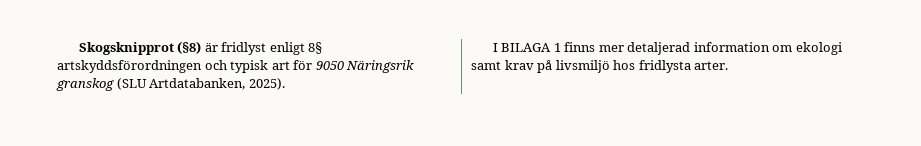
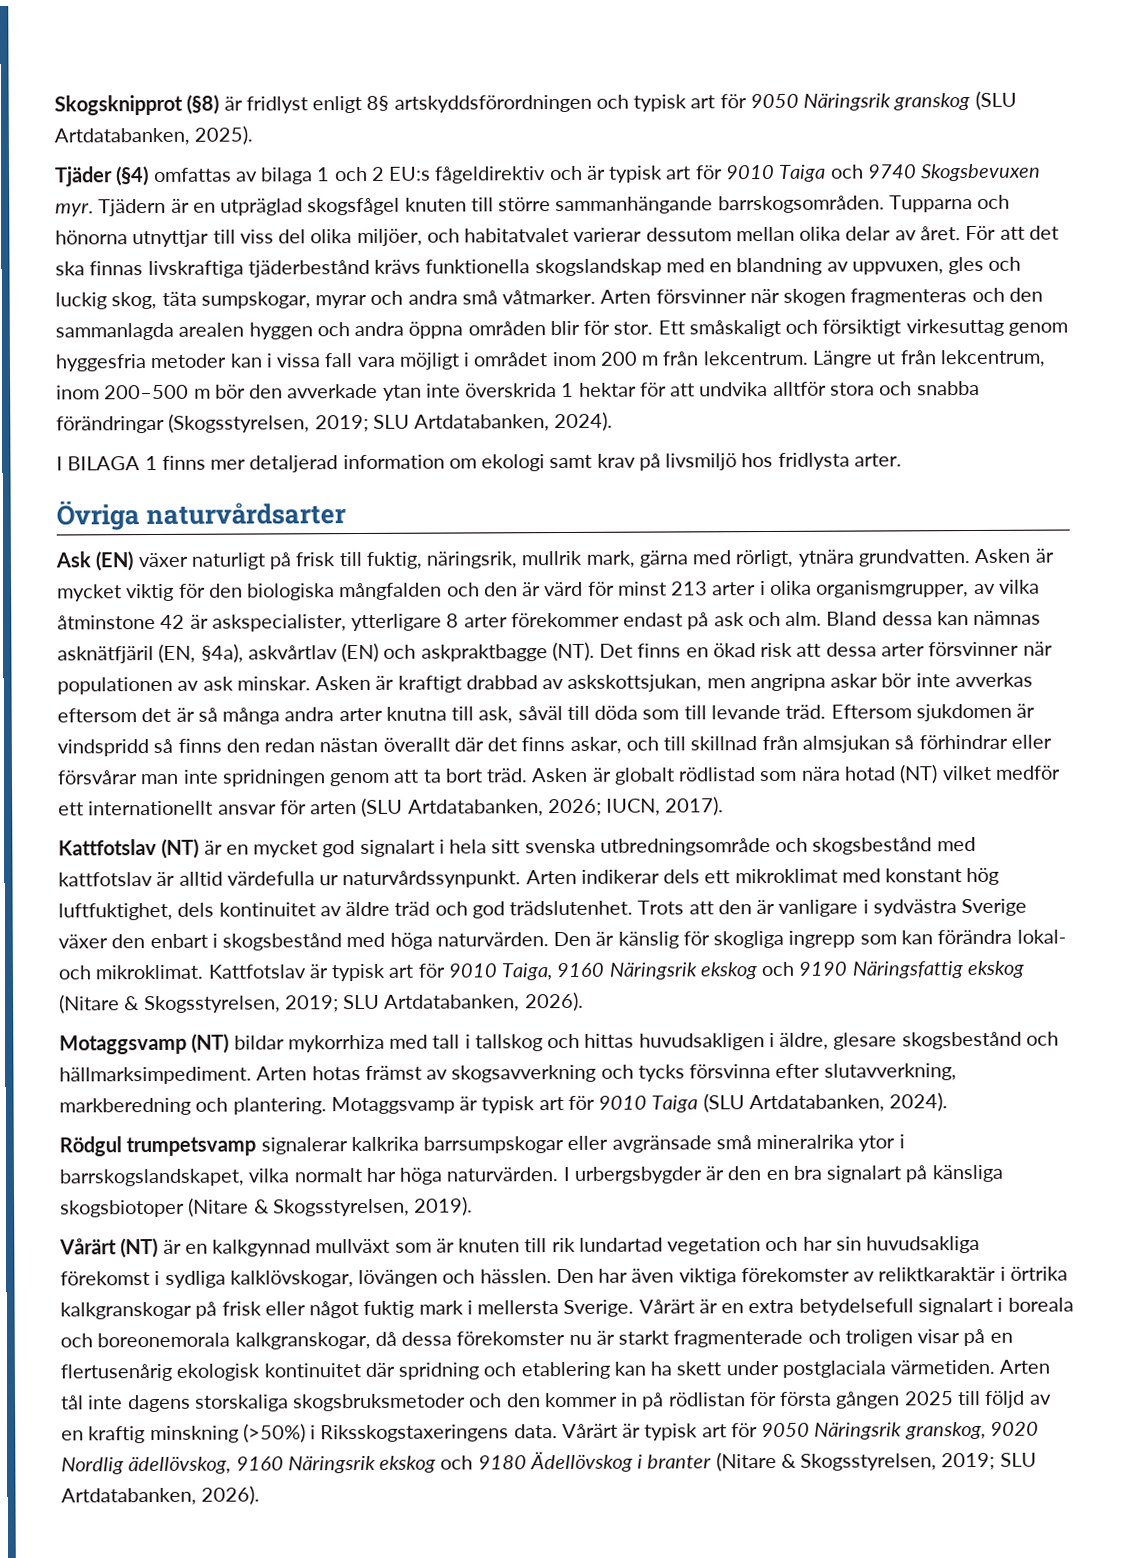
+ Tjäder (§4) omfattas av bilaga 1 och 2 EU:s fågeldirektiv och är typisk art för 9010 Taiga och 9740 Skogsbevuxen myr. Tjädern är en utpräglad skogsfågel knuten till större sammanhängande barrskogsområden. Tupparna och hönorna utnyttjar till viss del olika miljöer, och habitatvalet varierar dessutom mellan olika delar av året. För att det ska finnas livskraftiga tjäderbestånd krävs funktionella skogslandskap med en blandning av uppvuxen, gles och luckig skog, täta sumpskogar, myrar och andra små våtmarker. Arten försvinner när skogen fragmenteras och den sammanlagda arealen hyggen och andra öppna områden blir för stor. Ett småskaligt och försiktigt virkesuttag genom hyggesfria metoder kan i vissa fall vara möjligt i området inom 200 m från lekcentrum. Längre ut från lekcentrum, inom 200–500 m bör den avverkade ytan inte överskrida 1 hektar för att undvika alltför stora och snabba förändringar (Skogsstyrelsen, 2019; SLU Artdatabanken, 2024).
+ Övriga naturvårdsarter
+ Ask (EN) växer naturligt på frisk till fuktig, näringsrik, mullrik mark, gärna med rörligt, ytnära grundvatten. Asken är mycket viktig för den biologiska mångfalden och den är värd för minst 213 arter i olika organismgrupper, av vilka åtminstone 42 är askspecialister, ytterligare 8 arter förekommer endast på ask och alm. Bland dessa kan nämnas asknätfjäril (EN, §4a), askvårtlav (EN) och askpraktbagge (NT). Det finns en ökad risk att dessa arter försvinner när populationen av ask minskar. Asken är kraftigt drabbad av askskottsjukan, men angripna askar bör inte avverkas eftersom det är så många andra arter knutna till ask, såväl till döda som till levande träd. Eftersom sjukdomen är vindspridd så finns den redan nästan överallt där det finns askar, och till skillnad från almsjukan så förhindrar eller försvårar man inte spridningen genom att ta bort träd. Asken är globalt rödlistad som nära hotad (NT) vilket medför ett internationellt ansvar för arten (SLU Artdatabanken, 2026; IUCN, 2017).
+ Kattfotslav (NT) är en mycket god signalart i hela sitt svenska utbredningsområde och skogsbestånd med kattfotslav är alltid värdefulla ur naturvårdssynpunkt. Arten indikerar dels ett mikroklimat med konstant hög luftfuktighet, dels kontinuitet av äldre träd och god trädslutenhet. Trots att den är vanligare i sydvästra Sverige växer den enbart i skogsbestånd med höga naturvärden. Den är känslig för skogliga ingrepp som kan förändra lokal- och mikroklimat. Kattfotslav är typisk art för 9010 Taiga, 9160 Näringsrik ekskog och 9190 Näringsfattig ekskog (Nitare & Skogsstyrelsen, 2019; SLU Artdatabanken, 2026).
+ Motaggsvamp (NT) bildar mykorrhiza med tall i tallskog och hittas huvudsakligen i äldre, glesare skogsbestånd och hällmarksimpediment. Arten hotas främst av skogsavverkning och tycks försvinna efter slutavverkning, markberedning och plantering. Motaggsvamp är typisk art för 9010 Taiga (SLU Artdatabanken, 2024).
+ Rödgul trumpetsvamp signalerar kalkrika barrsumpskogar eller avgränsade små mineralrika ytor i barrskogslandskapet, vilka normalt har höga naturvärden. I urbergsbygder är den en bra signalart på känsliga skogsbiotoper (Nitare & Skogsstyrelsen, 2019).
+ Vårärt (NT) är en kalkgynnad mullväxt som är knuten till rik lundartad vegetation och har sin huvudsakliga förekomst i sydliga kalklövskogar, lövängen och hässlen. Den har även viktiga förekomster av reliktkaraktär i örtrika kalkgranskogar på frisk eller något fuktig mark i mellersta Sverige. Vårärt är en extra betydelsefull signalart i boreala och boreonemorala kalkgranskogar, då dessa förekomster nu är starkt fragmenterade och troligen visar på en flertusenårig ekologisk kontinuitet där spridning och etablering kan ha skett under postglaciala värmetiden. Arten tål inte dagens storskaliga skogsbruksmetoder och den kommer in på rödlistan för första gången 2025 till följd av en kraftig minskning (>50%) i Riksskogstaxeringens data. Vårärt är typisk art för 9050 Näringsrik granskog, 9020 Nordlig ädellövskog, 9160 Näringsrik ekskog och 9180 Ädellövskog i branter (Nitare & Skogsstyrelsen, 2019; SLU Artdatabanken, 2026).

